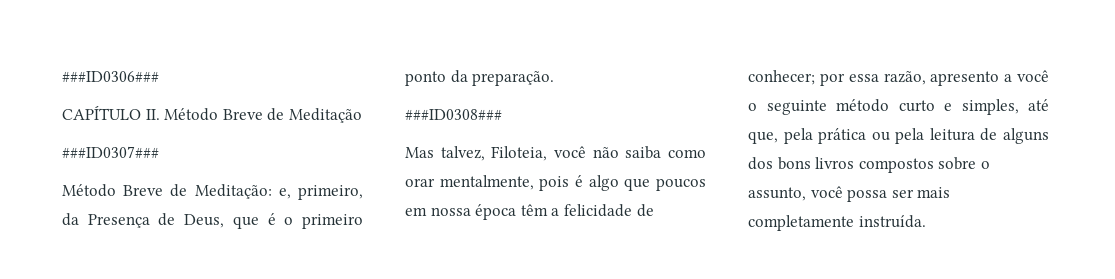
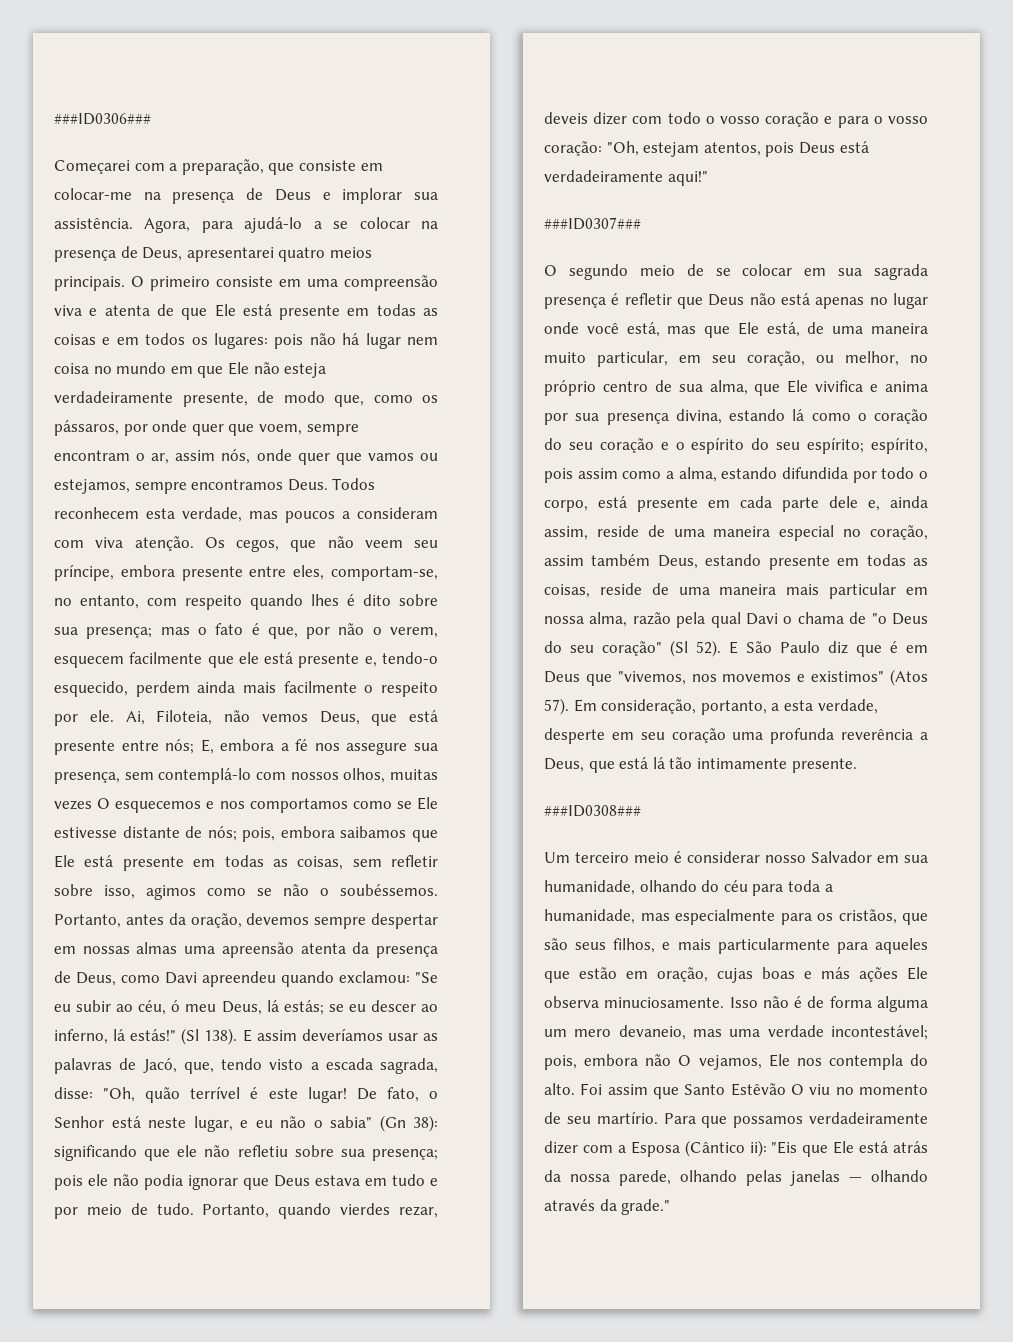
- CAPÍTULO II. Método Breve de Meditação
+ Começarei com a preparação, que consiste em colocar-me na presença de Deus e implorar sua assistência. Agora, para ajudá-lo a se colocar na presença de Deus, apresentarei quatro meios principais. O primeiro consiste em uma compreensão viva e atenta de que Ele está presente em todas as coisas e em todos os lugares: pois não há lugar nem coisa no mundo em que Ele não esteja verdadeiramente presente, de modo que, como os pássaros, por onde quer que voem, sempre encontram o ar, assim nós, onde quer que vamos ou estejamos, sempre encontramos Deus. Todos reconhecem esta verdade, mas poucos a consideram com viva atenção. Os cegos, que não veem seu príncipe, embora presente entre eles, comportam-se, no entanto, com respeito quando lhes é dito sobre sua presença; mas o fato é que, por não o verem, esquecem facilmente que ele está presente e, tendo-o esquecido, perdem ainda mais facilmente o respeito por ele. Ai, Filoteia, não vemos Deus, que está presente entre nós; E, embora a fé nos assegure sua presença, sem contemplá-lo com nossos olhos, muitas vezes O esquecemos e nos comportamos como se Ele estivesse distante de nós; pois, embora saibamos que Ele está presente em todas as coisas, sem refletir sobre isso, agimos como se não o soubéssemos. Portanto, antes da oração, devemos sempre despertar em nossas almas uma apreensão atenta da presença de Deus, como Davi apreendeu quando exclamou: "Se eu subir ao céu, ó meu Deus, lá estás; se eu descer ao inferno, lá estás!" (Sl 138). E assim deveríamos usar as palavras de Jacó, que, tendo visto a escada sagrada, disse: "Oh, quão terrível é este lugar! De fato, o Senhor está neste lugar, e eu não o sabia" (Gn 38): significando que ele não refletiu sobre sua presença; pois ele não podia ignorar que Deus estava em tudo e por meio de tudo. Portanto, quando vierdes rezar, deveis dizer com todo o vosso coração e para o vosso coração: "Oh, estejam atentos, pois Deus está verdadeiramente aqui!"
  ###ID0307###
- Método Breve de Meditação: e, primeiro, da Presença de Deus, que é o primeiro ponto da preparação.
+ O segundo meio de se colocar em sua sagrada presença é refletir que Deus não está apenas no lugar onde você está, mas que Ele está, de uma maneira muito particular, em seu coração, ou melhor, no próprio centro de sua alma, que Ele vivifica e anima por sua presença divina, estando lá como o coração do seu coração e o espírito do seu espírito; espírito, pois assim como a alma, estando difundida por todo o corpo, está presente em cada parte dele e, ainda assim, reside de uma maneira especial no coração, assim também Deus, estando presente em todas as coisas, reside de uma maneira mais particular em nossa alma, razão pela qual Davi o chama de "o Deus do seu coração" (Sl 52). E São Paulo diz que é em Deus que "vivemos, nos movemos e existimos" (Atos 57). Em consideração, portanto, a esta verdade, desperte em seu coração uma profunda reverência a Deus, que está lá tão intimamente presente.
  ###ID0308###
- Mas talvez, Filoteia, você não saiba como orar mentalmente, pois é algo que poucos em nossa época têm a felicidade de conhecer; por essa razão, apresento a você o seguinte método curto e simples, até que, pela prática ou pela leitura de alguns dos bons livros compostos sobre o assunto, você possa ser mais completamente instruída.
+ Um terceiro meio é considerar nosso Salvador em sua humanidade, olhando do céu para toda a humanidade, mas especialmente para os cristãos, que são seus filhos, e mais particularmente para aqueles que estão em oração, cujas boas e más ações Ele observa minuciosamente. Isso não é de forma alguma um mero devaneio, mas uma verdade incontestável; pois, embora não O vejamos, Ele nos contempla do alto. Foi assim que Santo Estêvão O viu no momento de seu martírio. Para que possamos verdadeiramente dizer com a Esposa (Cântico ii): "Eis que Ele está atrás da nossa parede, olhando pelas janelas — olhando através da grade."

